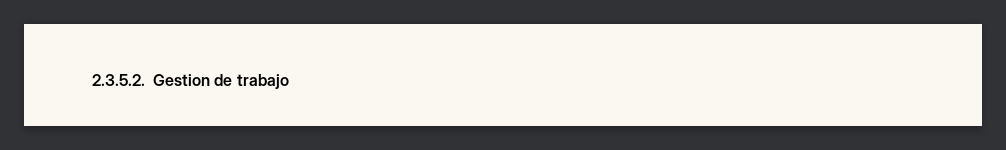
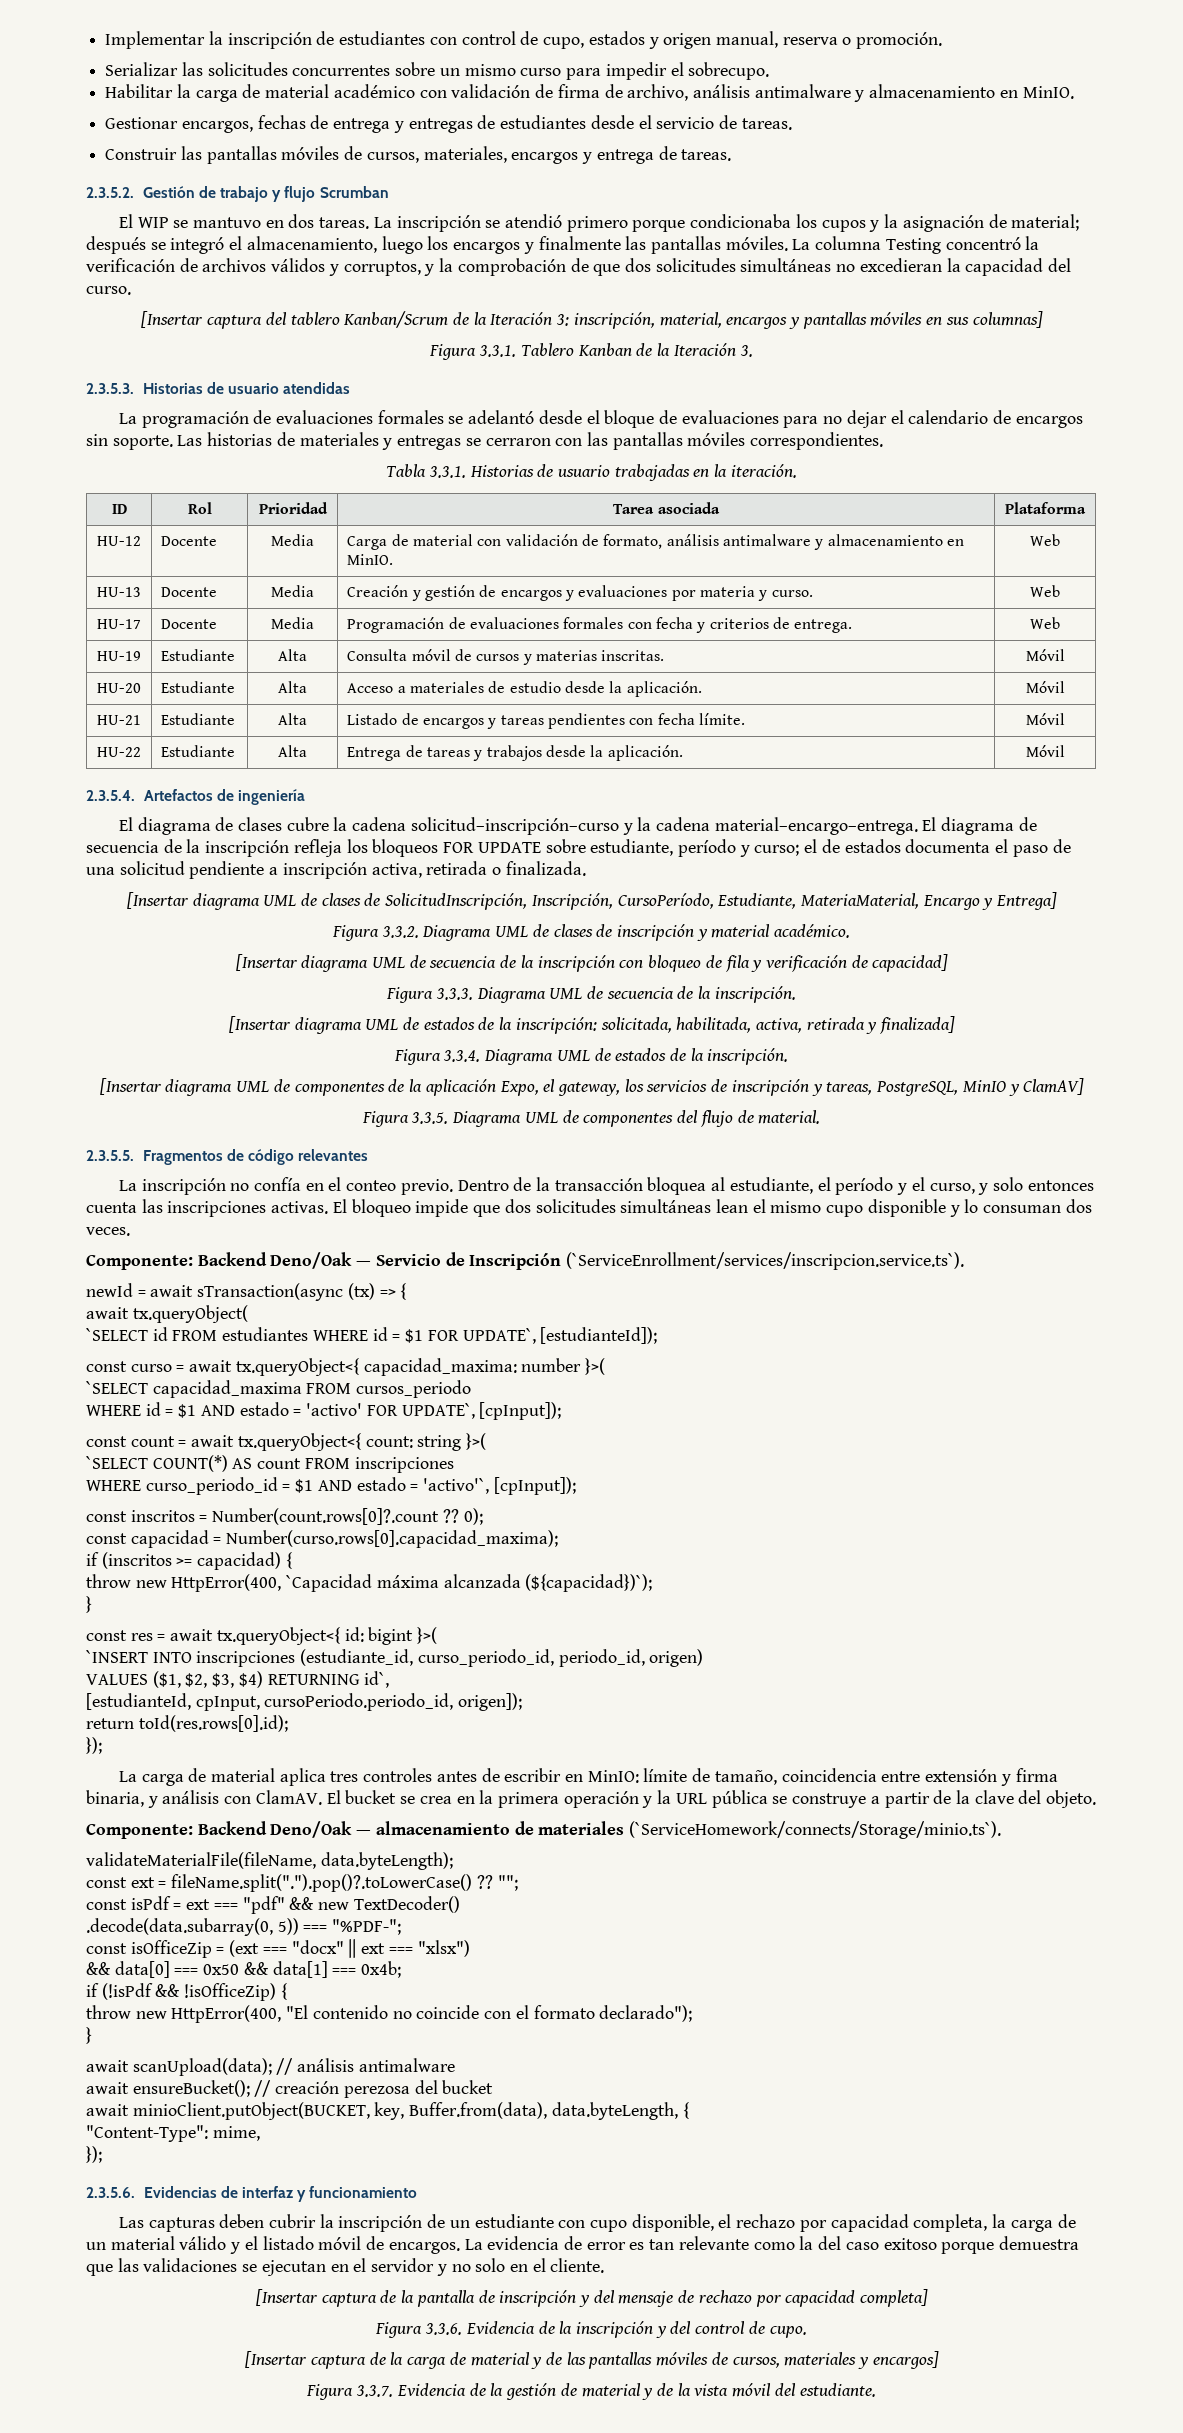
- 2.3.5.2. Gestion de trabajo
+ Implementar la inscripción de estudiantes con control de cupo, estados y origen manual, reserva o promoción.
+ Serializar las solicitudes concurrentes sobre un mismo curso para impedir el sobrecupo.
+ Habilitar la carga de material académico con validación de firma de archivo, análisis antimalware y almacenamiento en MinIO.
+ Gestionar encargos, fechas de entrega y entregas de estudiantes desde el servicio de tareas.
+ Construir las pantallas móviles de cursos, materiales, encargos y entrega de tareas.
+ 2.3.5.2. Gestión de trabajo y flujo Scrumban
+ El WIP se mantuvo en dos tareas. La inscripción se atendió primero porque condicionaba los cupos y la asignación de material; después se integró el almacenamiento, luego los encargos y finalmente las pantallas móviles. La columna Testing concentró la verificación de archivos válidos y corruptos, y la comprobación de que dos solicitudes simultáneas no excedieran la capacidad del curso.
+ [Insertar captura del tablero Kanban/Scrum de la Iteración 3: inscripción, material, encargos y pantallas móviles en sus columnas]
+ Figura 3.3.1. Tablero Kanban de la Iteración 3.
+ 2.3.5.3. Historias de usuario atendidas
+ La programación de evaluaciones formales se adelantó desde el bloque de evaluaciones para no dejar el calendario de encargos sin soporte. Las historias de materiales y entregas se cerraron con las pantallas móviles correspondientes.
+ Tabla 3.3.1. Historias de usuario trabajadas en la iteración.
+ ID | Rol | Prioridad | Tarea asociada | Plataforma
+ HU-12 | Docente | Media | Carga de material con validación de formato, análisis antimalware y almacenamiento en MinIO. | Web
+ HU-13 | Docente | Media | Creación y gestión de encargos y evaluaciones por materia y curso. | Web
+ HU-17 | Docente | Media | Programación de evaluaciones formales con fecha y criterios de entrega. | Web
+ HU-19 | Estudiante | Alta | Consulta móvil de cursos y materias inscritas. | Móvil
+ HU-20 | Estudiante | Alta | Acceso a materiales de estudio desde la aplicación. | Móvil
+ HU-21 | Estudiante | Alta | Listado de encargos y tareas pendientes con fecha límite. | Móvil
+ HU-22 | Estudiante | Alta | Entrega de tareas y trabajos desde la aplicación. | Móvil
+ 2.3.5.4. Artefactos de ingeniería
+ El diagrama de clases cubre la cadena solicitud–inscripción–curso y la cadena material–encargo–entrega. El diagrama de secuencia de la inscripción refleja los bloqueos FOR UPDATE sobre estudiante, período y curso; el de estados documenta el paso de una solicitud pendiente a inscripción activa, retirada o finalizada.
+ [Insertar diagrama UML de clases de SolicitudInscripción, Inscripción, CursoPeríodo, Estudiante, MateriaMaterial, Encargo y Entrega]
+ Figura 3.3.2. Diagrama UML de clases de inscripción y material académico.
+ [Insertar diagrama UML de secuencia de la inscripción con bloqueo de fila y verificación de capacidad]
+ Figura 3.3.3. Diagrama UML de secuencia de la inscripción.
+ [Insertar diagrama UML de estados de la inscripción: solicitada, habilitada, activa, retirada y finalizada]
+ Figura 3.3.4. Diagrama UML de estados de la inscripción.
+ [Insertar diagrama UML de componentes de la aplicación Expo, el gateway, los servicios de inscripción y tareas, PostgreSQL, MinIO y ClamAV]
+ Figura 3.3.5. Diagrama UML de componentes del flujo de material.
+ 2.3.5.5. Fragmentos de código relevantes
+ La inscripción no confía en el conteo previo. Dentro de la transacción bloquea al estudiante, el período y el curso, y solo entonces cuenta las inscripciones activas. El bloqueo impide que dos solicitudes simultáneas lean el mismo cupo disponible y lo consuman dos veces.
+ Componente: Backend Deno/Oak — Servicio de Inscripción (`ServiceEnrollment/services/inscripcion.service.ts`).
+ newId = await sTransaction(async (tx) => {
+ await tx.queryObject(
+ `SELECT id FROM estudiantes WHERE id = $1 FOR UPDATE`, [estudianteId]);
+ const curso = await tx.queryObject<{ capacidad_maxima: number }>(
+ `SELECT capacidad_maxima FROM cursos_periodo
+ WHERE id = $1 AND estado = 'activo' FOR UPDATE`, [cpInput]);
+ const count = await tx.queryObject<{ count: string }>(
+ `SELECT COUNT(*) AS count FROM inscripciones
+ WHERE curso_periodo_id = $1 AND estado = 'activo'`, [cpInput]);
+ const inscritos = Number(count.rows[0]?.count ?? 0);
+ const capacidad = Number(curso.rows[0].capacidad_maxima);
+ if (inscritos >= capacidad) {
+ throw new HttpError(400, `Capacidad máxima alcanzada (${capacidad})`);
+ }
+ const res = await tx.queryObject<{ id: bigint }>(
+ `INSERT INTO inscripciones (estudiante_id, curso_periodo_id, periodo_id, origen)
+ VALUES ($1, $2, $3, $4) RETURNING id`,
+ [estudianteId, cpInput, cursoPeriodo.periodo_id, origen]);
+ return toId(res.rows[0].id);
+ });
+ La carga de material aplica tres controles antes de escribir en MinIO: límite de tamaño, coincidencia entre extensión y firma binaria, y análisis con ClamAV. El bucket se crea en la primera operación y la URL pública se construye a partir de la clave del objeto.
+ Componente: Backend Deno/Oak — almacenamiento de materiales (`ServiceHomework/connects/Storage/minio.ts`).
+ validateMaterialFile(fileName, data.byteLength);
+ const ext = fileName.split(".").pop()?.toLowerCase() ?? "";
+ const isPdf = ext === "pdf" && new TextDecoder()
+ .decode(data.subarray(0, 5)) === "%PDF-";
+ const isOfficeZip = (ext === "docx" || ext === "xlsx")
+ && data[0] === 0x50 && data[1] === 0x4b;
+ if (!isPdf && !isOfficeZip) {
+ throw new HttpError(400, "El contenido no coincide con el formato declarado");
+ }
+ await scanUpload(data); // análisis antimalware
+ await ensureBucket(); // creación perezosa del bucket
+ await minioClient.putObject(BUCKET, key, Buffer.from(data), data.byteLength, {
+ "Content-Type": mime,
+ });
+ 2.3.5.6. Evidencias de interfaz y funcionamiento
+ Las capturas deben cubrir la inscripción de un estudiante con cupo disponible, el rechazo por capacidad completa, la carga de un material válido y el listado móvil de encargos. La evidencia de error es tan relevante como la del caso exitoso porque demuestra que las validaciones se ejecutan en el servidor y no solo en el cliente.
+ [Insertar captura de la pantalla de inscripción y del mensaje de rechazo por capacidad completa]
+ Figura 3.3.6. Evidencia de la inscripción y del control de cupo.
+ [Insertar captura de la carga de material y de las pantallas móviles de cursos, materiales y encargos]
+ Figura 3.3.7. Evidencia de la gestión de material y de la vista móvil del estudiante.

